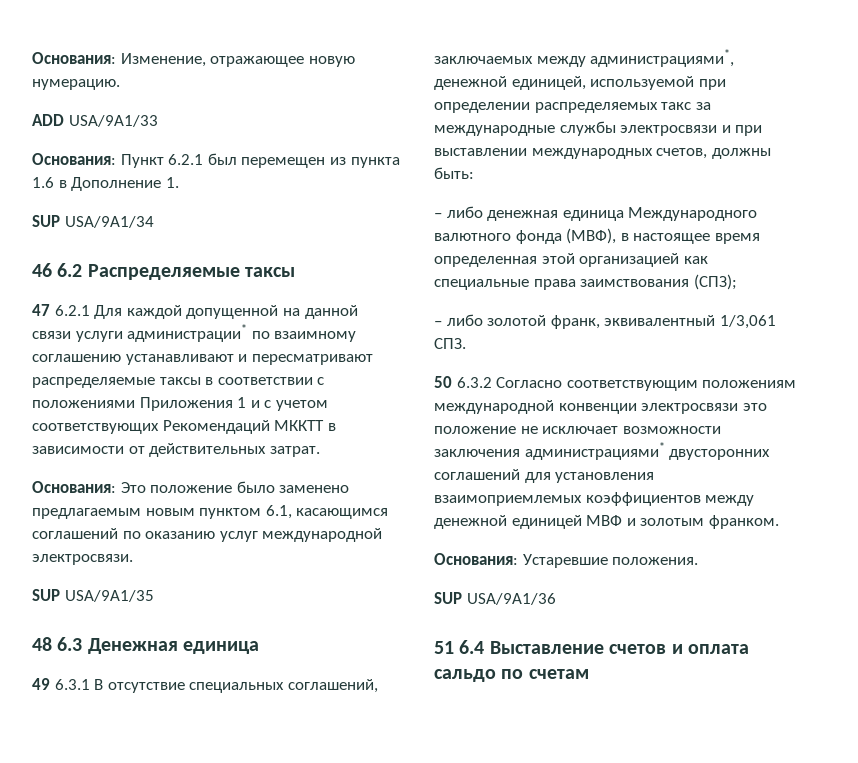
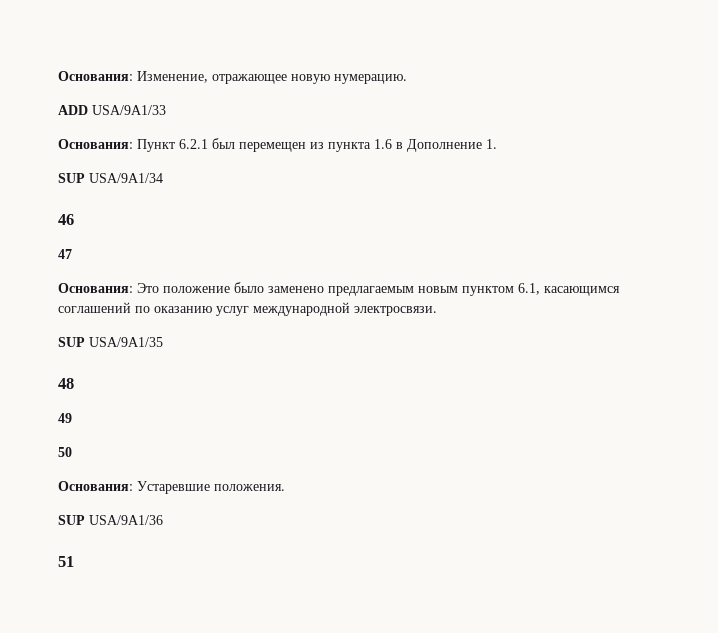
- 46 6.2 Распределяемые таксы
- 47 6.2.1 Для каждой допущенной на данной связи услуги администрации* по взаимному соглашению устанавливают и пересматривают распределяемые таксы в соответствии с положениями Приложения 1 и с учетом соответствующих Рекомендаций МККТТ в зависимости от действительных затрат.
+ 46
+ 47
- 48 6.3 Денежная единица
- 49 6.3.1 В отсутствие специальных соглашений, заключаемых между администрациями*, денежной единицей, используемой при определении распределяемых такс за международные службы электросвязи и при выставлении международных счетов, должны быть:
- – либо денежная единица Международного валютного фонда (МВФ), в настоящее время определенная этой организацией как специальные права заимствования (СПЗ);
- – либо золотой франк, эквивалентный 1/3,061 СПЗ.
- 50 6.3.2 Согласно соответствующим положениям международной конвенции электросвязи это положение не исключает возможности заключения администрациями* двусторонних соглашений для установления взаимоприемлемых коэффициентов между денежной единицей МВФ и золотым франком.
+ 48
+ 49
+ 50
- 51 6.4 Выставление счетов и оплата сальдо по счетам
+ 51

